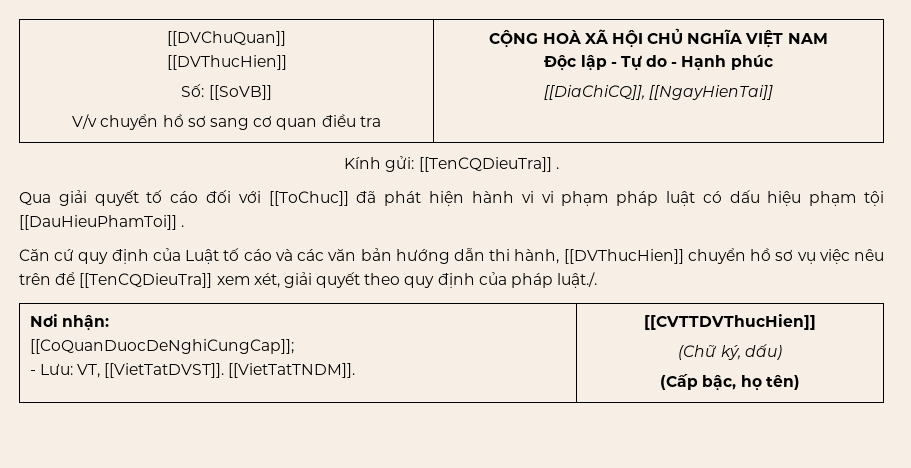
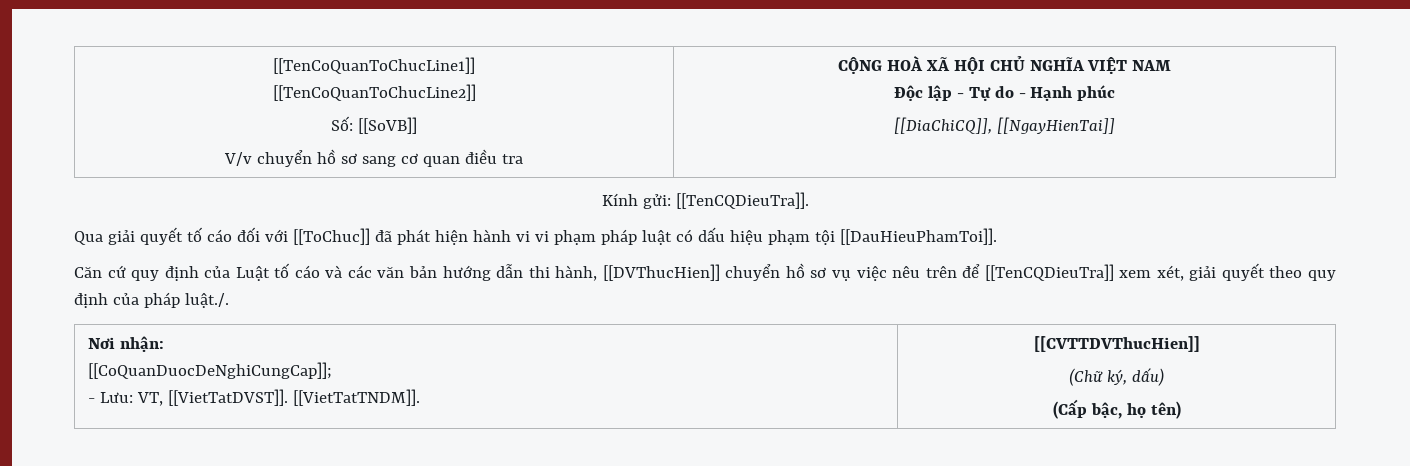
- [[DVChuQuan]]
- [[DVThucHien]]
+ [[TenCoQuanToChucLine1]]
+ [[TenCoQuanToChucLine2]]
- Kính gửi: [[TenCQDieuTra]] .
+ Kính gửi: [[TenCQDieuTra]].
- Qua giải quyết tố cáo đối với [[ToChuc]] đã phát hiện hành vi vi phạm pháp luật có dấu hiệu phạm tội [[DauHieuPhamToi]] .
+ Qua giải quyết tố cáo đối với [[ToChuc]] đã phát hiện hành vi vi phạm pháp luật có dấu hiệu phạm tội [[DauHieuPhamToi]].

